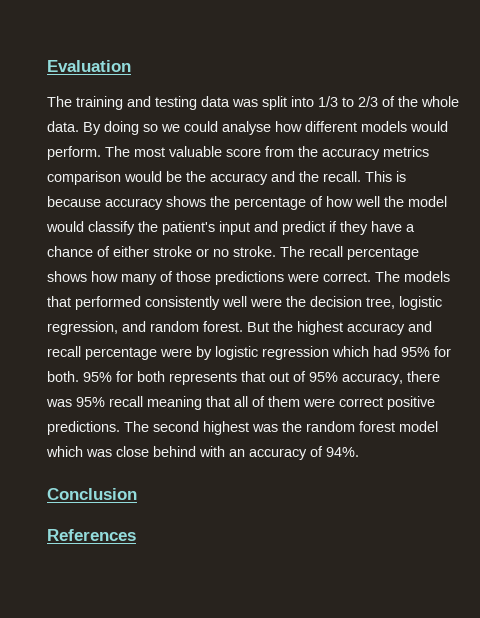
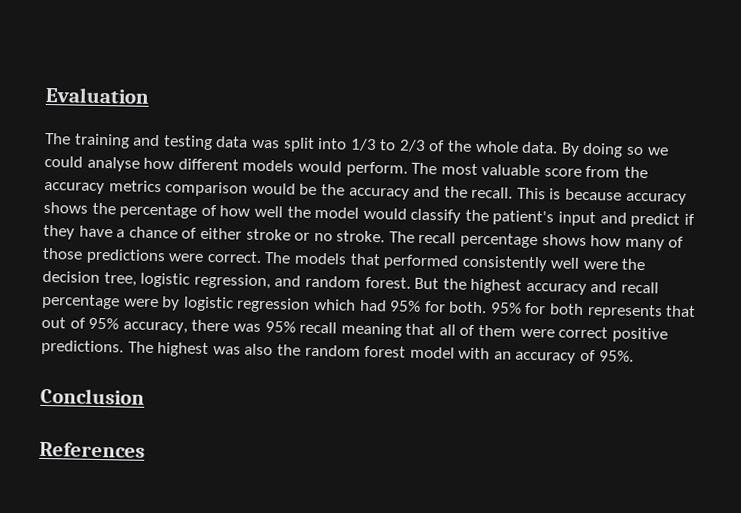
- The second highest was the random forest model which was close behind with an accuracy of 94%.
+ The highest was also the random forest model with an accuracy of 95%.

